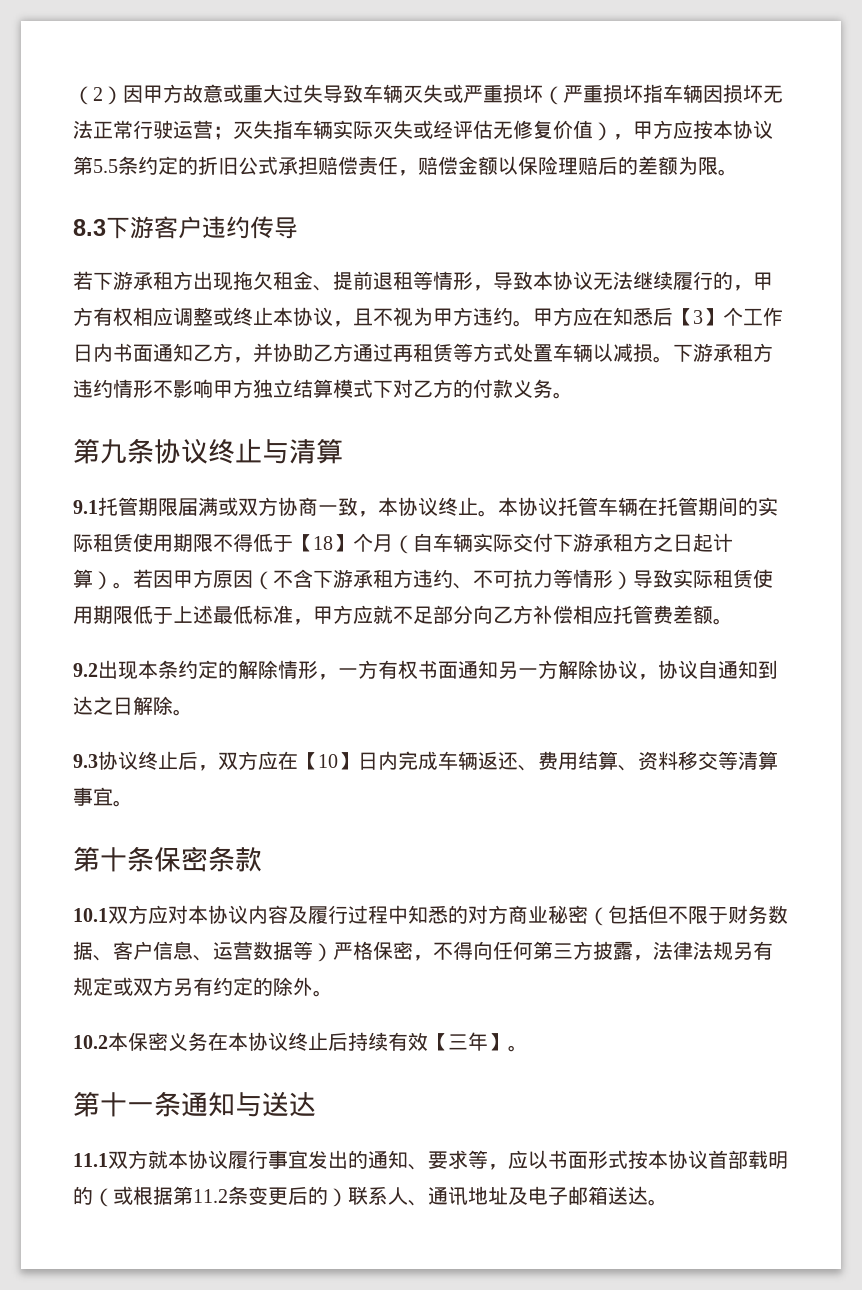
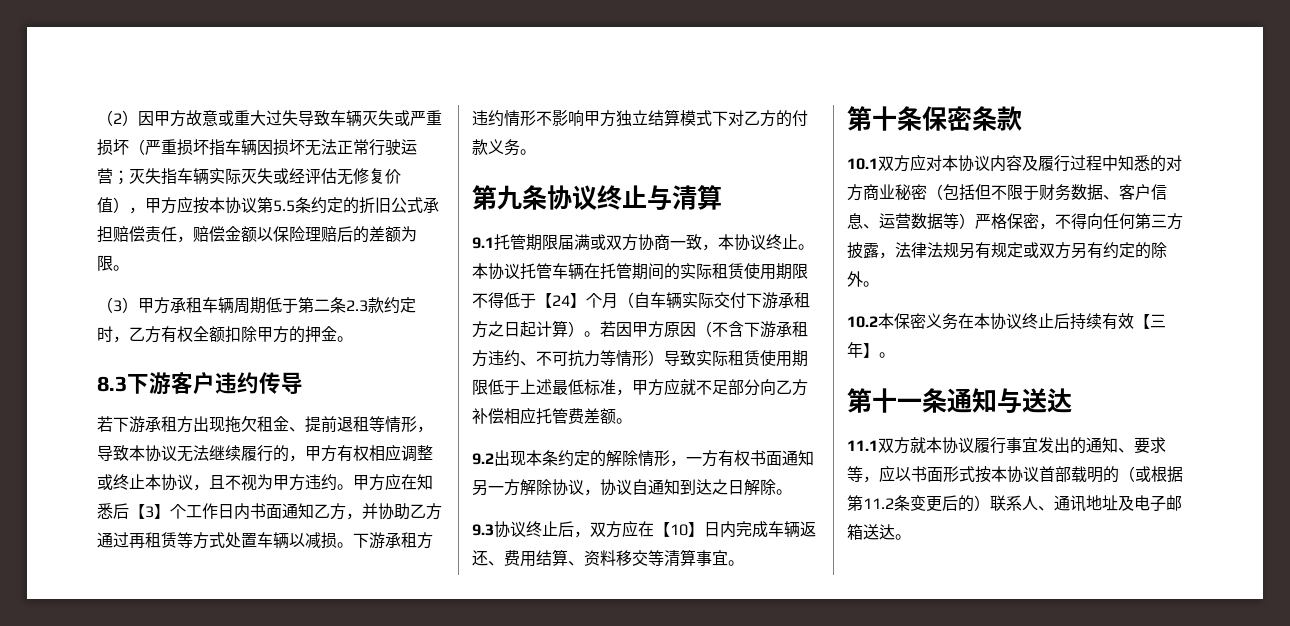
+ （3）甲方承租车辆周期低于第二条2.3款约定时，乙方有权全额扣除甲方的押金。
- 本协议托管车辆在托管期间的实际租赁使用期限不得低于【18】个月（自车辆实际交付下游承租方之日起计算）。
+ 本协议托管车辆在托管期间的实际租赁使用期限不得低于【24】个月（自车辆实际交付下游承租方之日起计算）。

